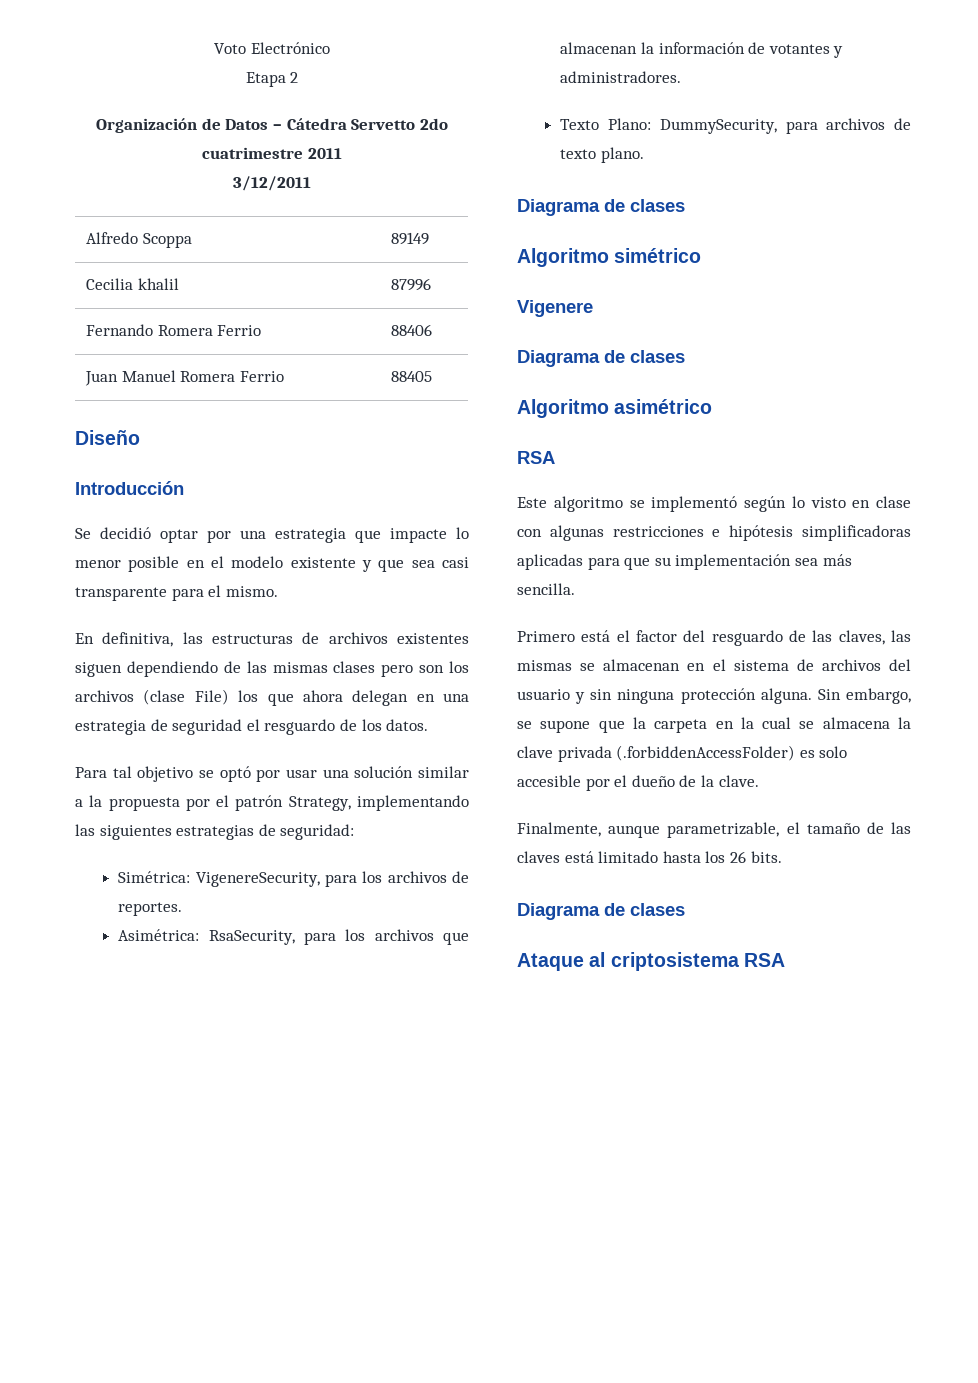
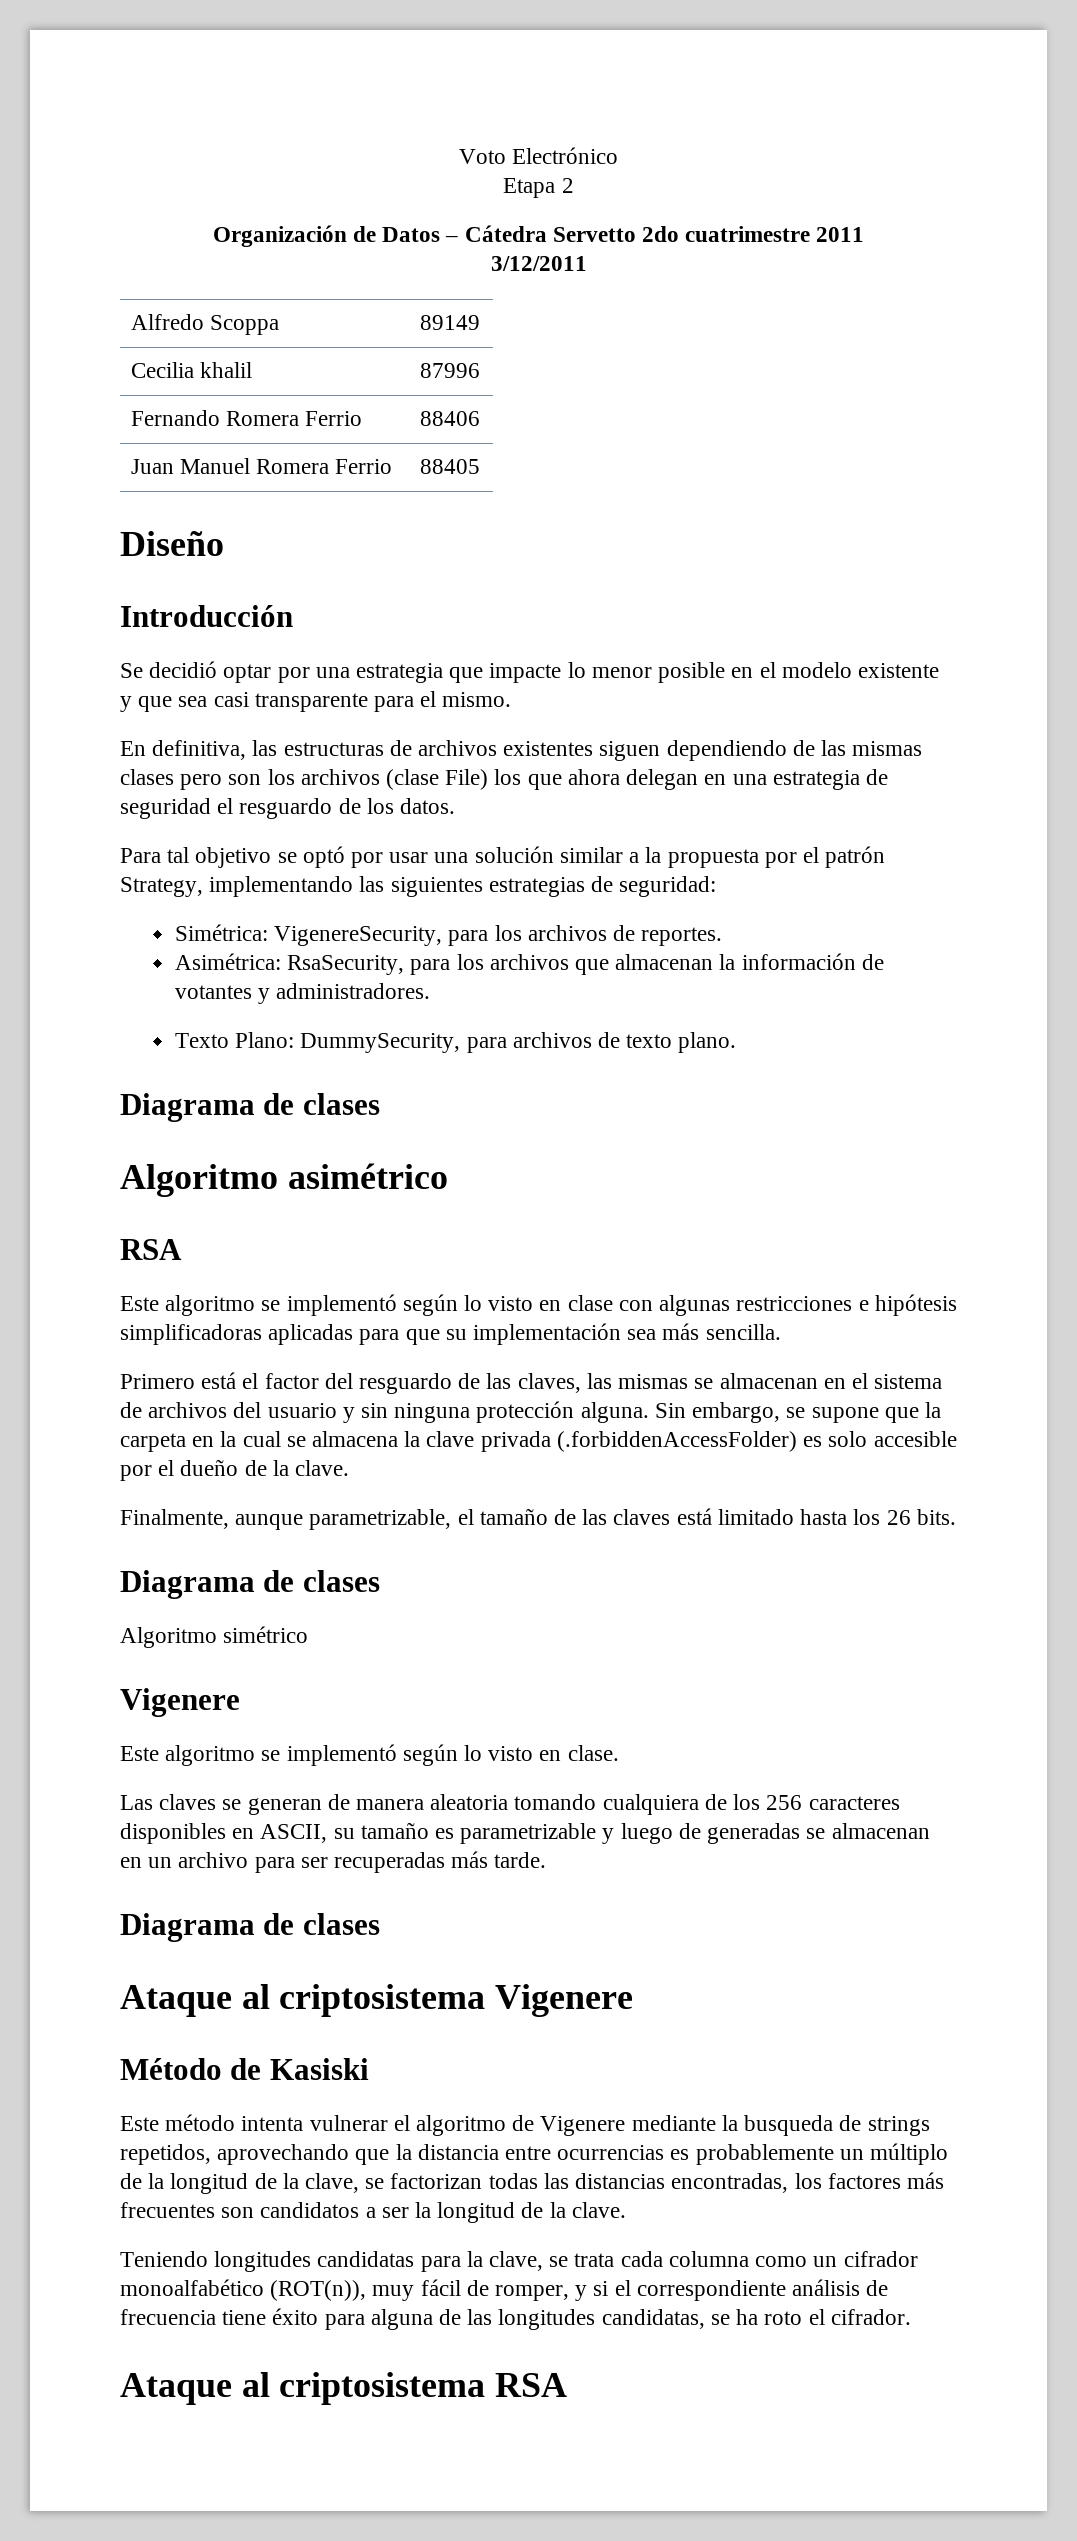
- Algoritmo simétrico
- Vigenere
- Diagrama de clases
+ Algoritmo simétrico
+ Vigenere
+ Este algoritmo se implementó según lo visto en clase.
+ Las claves se generan de manera aleatoria tomando cualquiera de los 256 caracteres disponibles en ASCII, su tamaño es parametrizable y luego de generadas se almacenan en un archivo para ser recuperadas más tarde.
+ Diagrama de clases
+ Ataque al criptosistema Vigenere
+ Método de Kasiski
+ Este método intenta vulnerar el algoritmo de Vigenere mediante la busqueda de strings repetidos, aprovechando que la distancia entre ocurrencias es probablemente un múltiplo de la longitud de la clave, se factorizan todas las distancias encontradas, los factores más frecuentes son candidatos a ser la longitud de la clave.
+ Teniendo longitudes candidatas para la clave, se trata cada columna como un cifrador monoalfabético (ROT(n)), muy fácil de romper, y si el correspondiente análisis de frecuencia tiene éxito para alguna de las longitudes candidatas, se ha roto el cifrador.

